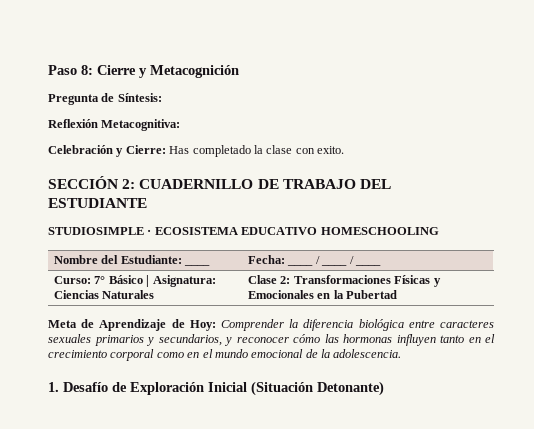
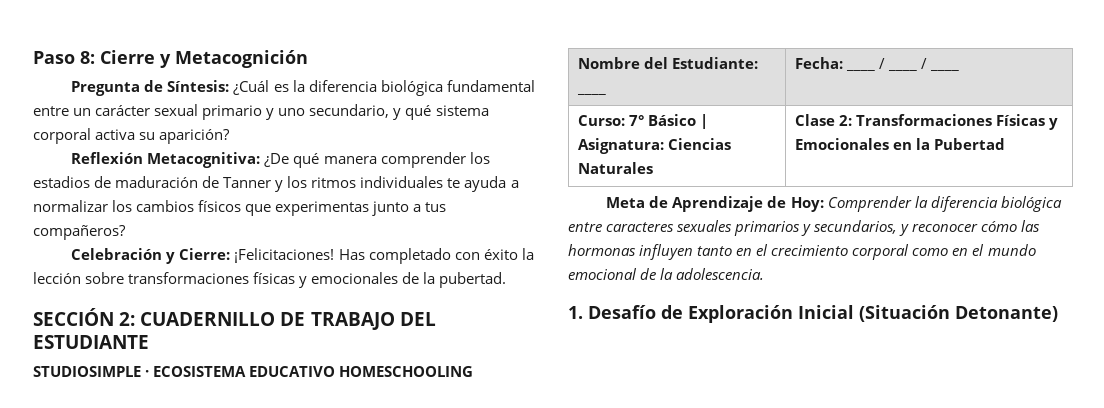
- Pregunta de Síntesis:
- Reflexión Metacognitiva:
+ Pregunta de Síntesis: ¿Cuál es la diferencia biológica fundamental entre un carácter sexual primario y uno secundario, y qué sistema corporal activa su aparición?
+ Reflexión Metacognitiva: ¿De qué manera comprender los estadios de maduración de Tanner y los ritmos individuales te ayuda a normalizar los cambios físicos que experimentas junto a tus compañeros?
- Celebración y Cierre: Has completado la clase con exito.
+ Celebración y Cierre: ¡Felicitaciones! Has completado con éxito la lección sobre transformaciones físicas y emocionales de la pubertad.

